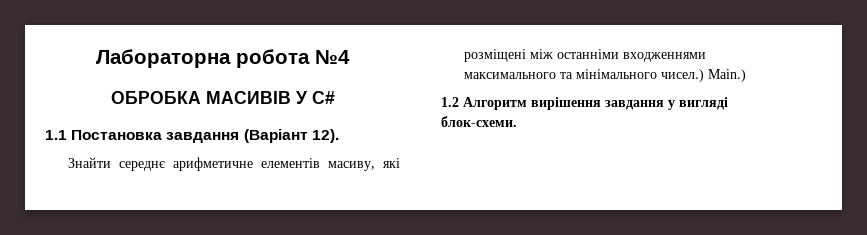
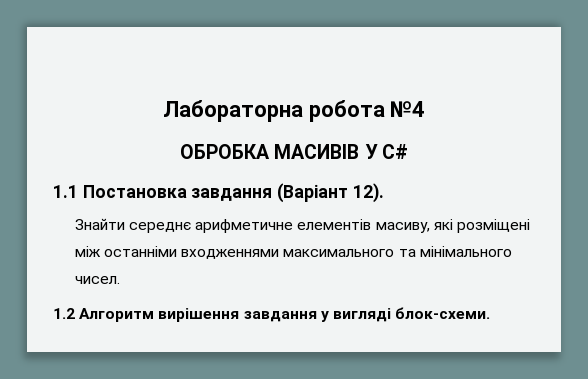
- Знайти середнє арифметичне елементів масиву, які розміщені між останніми входженнями максимального та мінімального чисел.) Main.)
+ Знайти середнє арифметичне елементів масиву, які розміщені між останніми входженнями максимального та мінімального чисел.

